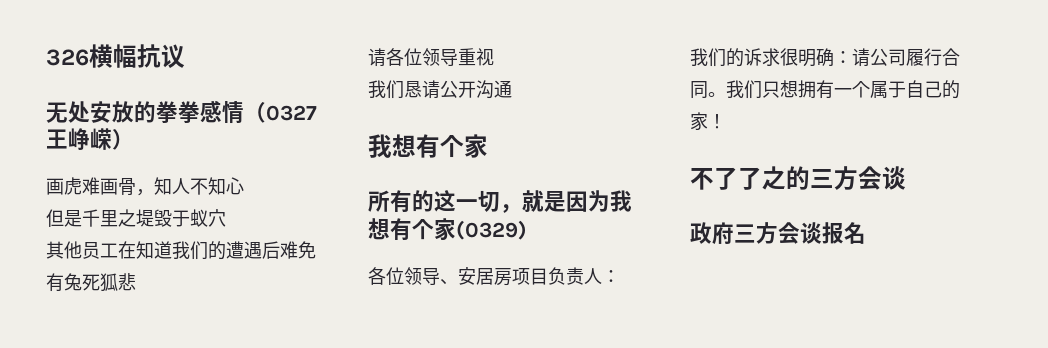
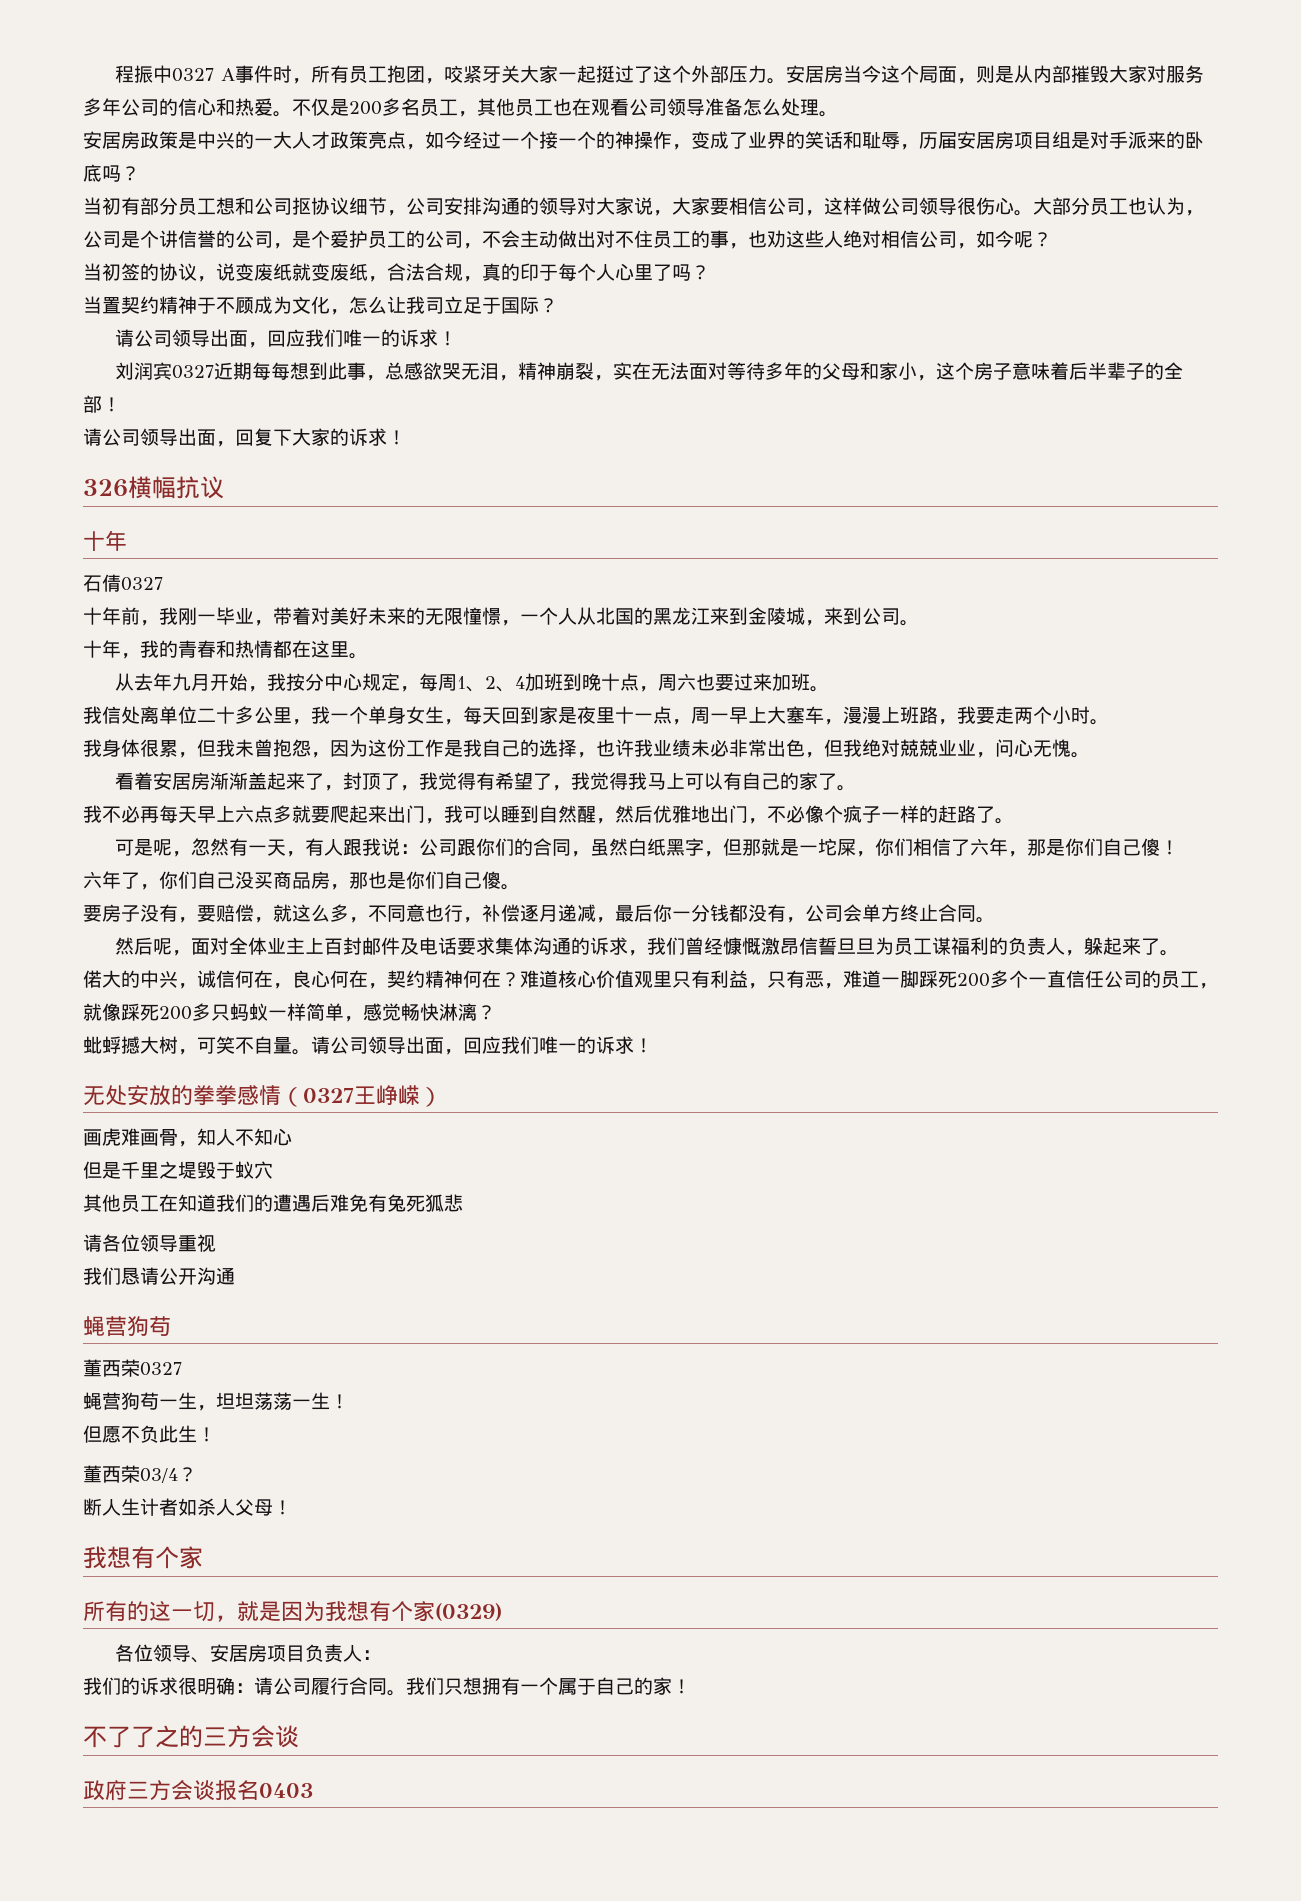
+ 程振中0327 A事件时，所有员工抱团，咬紧牙关大家一起挺过了这个外部压力。安居房当今这个局面，则是从内部摧毁大家对服务多年公司的信心和热爱。不仅是200多名员工，其他员工也在观看公司领导准备怎么处理。
+ 安居房政策是中兴的一大人才政策亮点，如今经过一个接一个的神操作，变成了业界的笑话和耻辱，历届安居房项目组是对手派来的卧底吗？
+ 当初有部分员工想和公司抠协议细节，公司安排沟通的领导对大家说，大家要相信公司，这样做公司领导很伤心。大部分员工也认为，公司是个讲信誉的公司，是个爱护员工的公司，不会主动做出对不住员工的事，也劝这些人绝对相信公司，如今呢？
+ 当初签的协议，说变废纸就变废纸，合法合规，真的印于每个人心里了吗？
+ 当置契约精神于不顾成为文化，怎么让我司立足于国际？
+ 请公司领导出面，回应我们唯一的诉求！
+ 刘润宾0327近期每每想到此事，总感欲哭无泪，精神崩裂，实在无法面对等待多年的父母和家小，这个房子意味着后半辈子的全部！
+ 请公司领导出面，回复下大家的诉求！
  326横幅抗议
+ 十年
+ 石倩0327
+ 十年前，我刚一毕业，带着对美好未来的无限憧憬，一个人从北国的黑龙江来到金陵城，来到公司。
+ 十年，我的青春和热情都在这里。
+ 从去年九月开始，我按分中心规定，每周1、2、4加班到晚十点，周六也要过来加班。
+ 我信处离单位二十多公里，我一个单身女生，每天回到家是夜里十一点，周一早上大塞车，漫漫上班路，我要走两个小时。
+ 我身体很累，但我未曾抱怨，因为这份工作是我自己的选择，也许我业绩未必非常出色，但我绝对兢兢业业，问心无愧。
+ 看着安居房渐渐盖起来了，封顶了，我觉得有希望了，我觉得我马上可以有自己的家了。
+ 我不必再每天早上六点多就要爬起来出门，我可以睡到自然醒，然后优雅地出门，不必像个疯子一样的赶路了。
+ 可是呢，忽然有一天，有人跟我说：公司跟你们的合同，虽然白纸黑字，但那就是一坨屎，你们相信了六年，那是你们自己傻！
+ 六年了，你们自己没买商品房，那也是你们自己傻。
+ 要房子没有，要赔偿，就这么多，不同意也行，补偿逐月递减，最后你一分钱都没有，公司会单方终止合同。
+ 然后呢，面对全体业主上百封邮件及电话要求集体沟通的诉求，我们曾经慷慨激昂信誓旦旦为员工谋福利的负责人，躲起来了。
+ 偌大的中兴，诚信何在，良心何在，契约精神何在？难道核心价值观里只有利益，只有恶，难道一脚踩死200多个一直信任公司的员工，就像踩死200多只蚂蚁一样简单，感觉畅快淋漓？
+ 蚍蜉撼大树，可笑不自量。请公司领导出面，回应我们唯一的诉求！
  我们恳请公开沟通
+ 蝇营狗苟
+ 董西荣0327
+ 蝇营狗苟一生，坦坦荡荡一生！
+ 但愿不负此生！
+ 董西荣03/4？
+ 断人生计者如杀人父母！
- 政府三方会谈报名
+ 政府三方会谈报名0403

